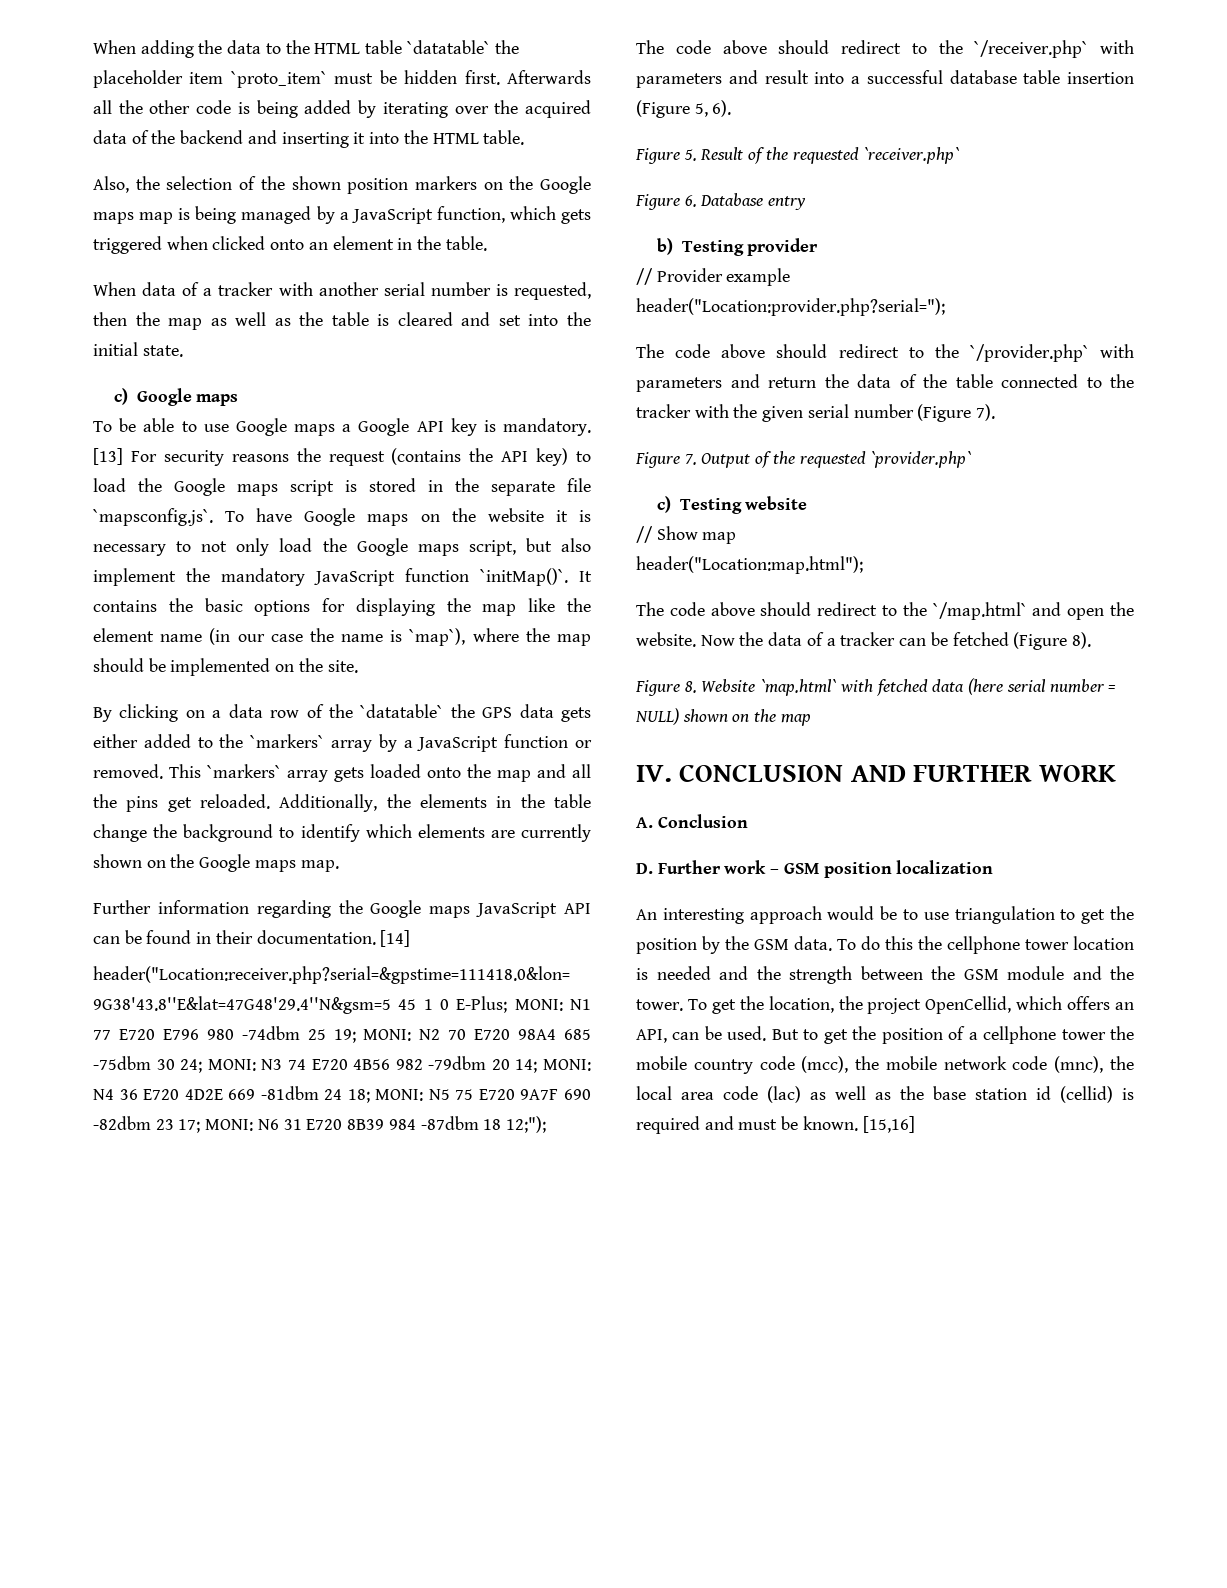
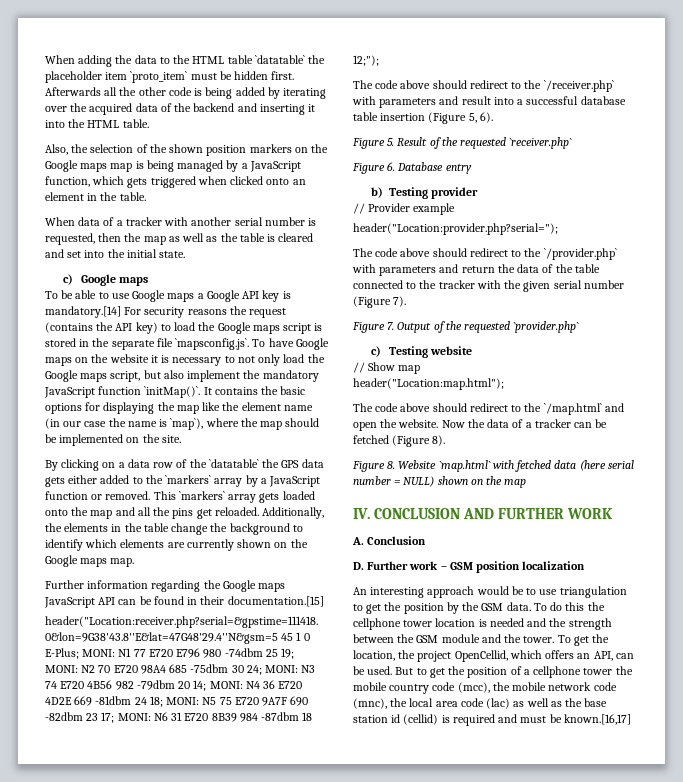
- To be able to use Google maps a Google API key is mandatory. [13] For security reasons the request (contains the API key) to load the Google maps script is stored in the separate file `mapsconfig.js`. To have Google maps on the website it is necessary to not only load the Google maps script, but also implement the mandatory JavaScript function `initMap()`.
+ To be able to use Google maps a Google API key is mandatory.[14] For security reasons the request (contains the API key) to load the Google maps script is stored in the separate file `mapsconfig.js`. To have Google maps on the website it is necessary to not only load the Google maps script, but also implement the mandatory JavaScript function `initMap()`.
- Further information regarding the Google maps JavaScript API can be found in their documentation. [14]
+ Further information regarding the Google maps JavaScript API can be found in their documentation.[15]
- But to get the position of a cellphone tower the mobile country code (mcc), the mobile network code (mnc), the local area code (lac) as well as the base station id (cellid) is required and must be known. [15,16]
+ But to get the position of a cellphone tower the mobile country code (mcc), the mobile network code (mnc), the local area code (lac) as well as the base station id (cellid) is required and must be known.[16,17]

